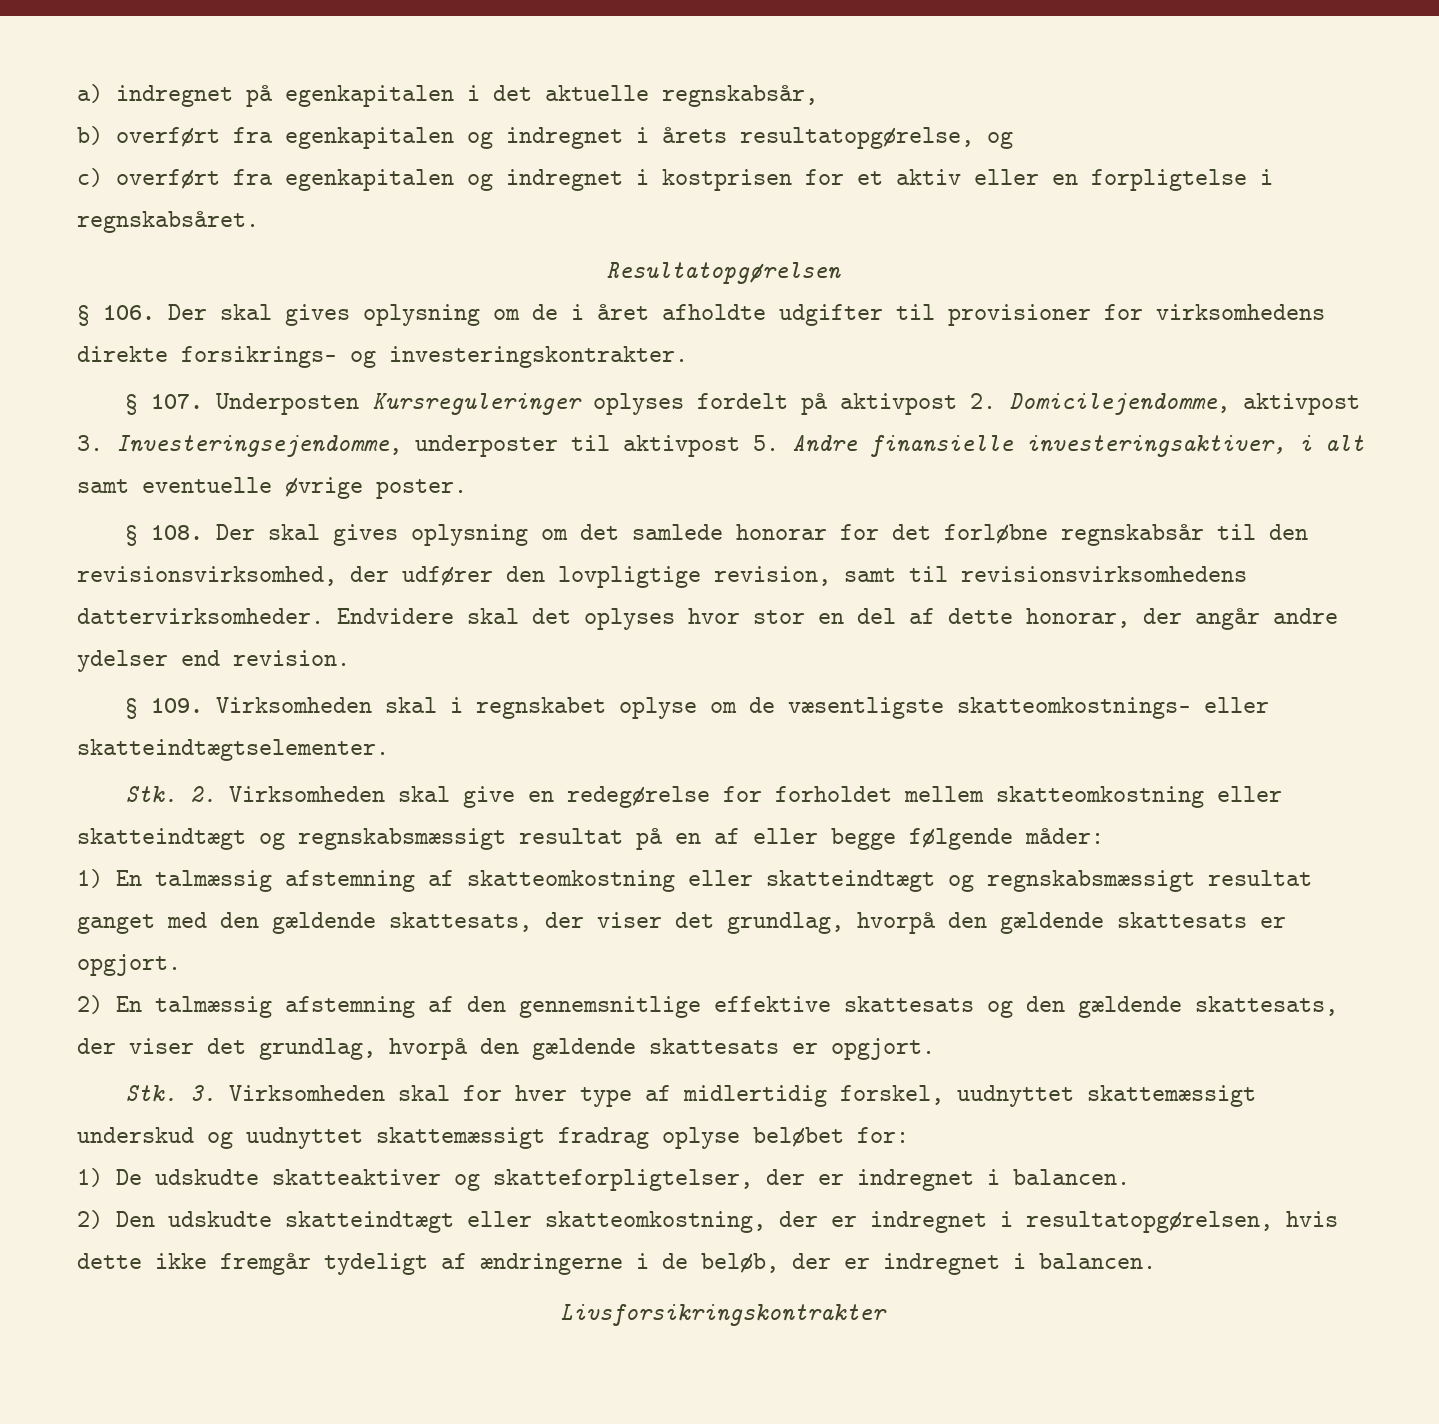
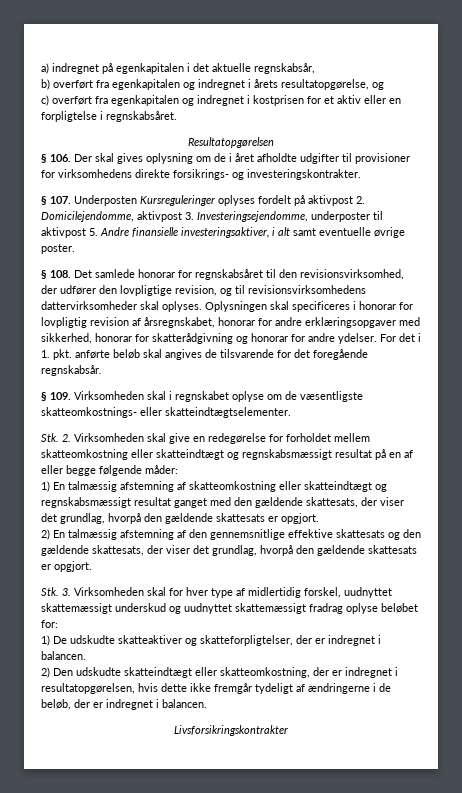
- § 108. Der skal gives oplysning om det samlede honorar for det forløbne regnskabsår til den revisionsvirksomhed, der udfører den lovpligtige revision, samt til revisionsvirksomhedens dattervirksomheder. Endvidere skal det oplyses hvor stor en del af dette honorar, der angår andre ydelser end revision.
+ § 108. Det samlede honorar for regnskabsåret til den revisionsvirksomhed, der udfører den lovpligtige revision, og til revisionsvirksomhedens dattervirksomheder skal oplyses. Oplysningen skal specificeres i honorar for lovpligtig revision af årsregnskabet, honorar for andre erklæringsopgaver med sikkerhed, honorar for skatterådgivning og honorar for andre ydelser. For det i 1. pkt. anførte beløb skal angives de tilsvarende for det foregående regnskabsår.

